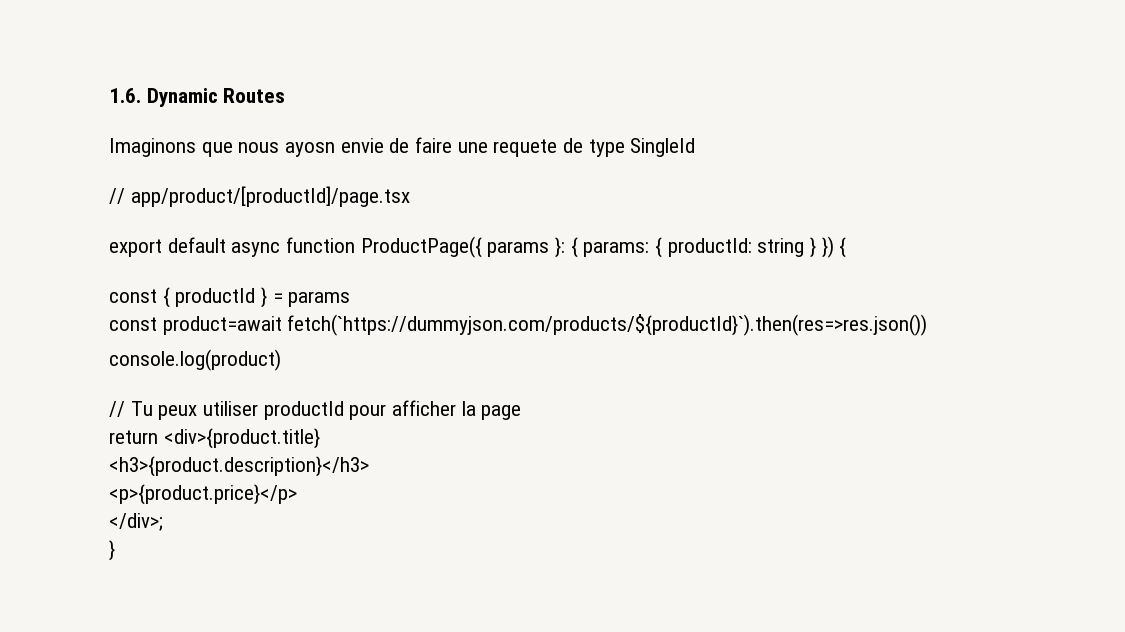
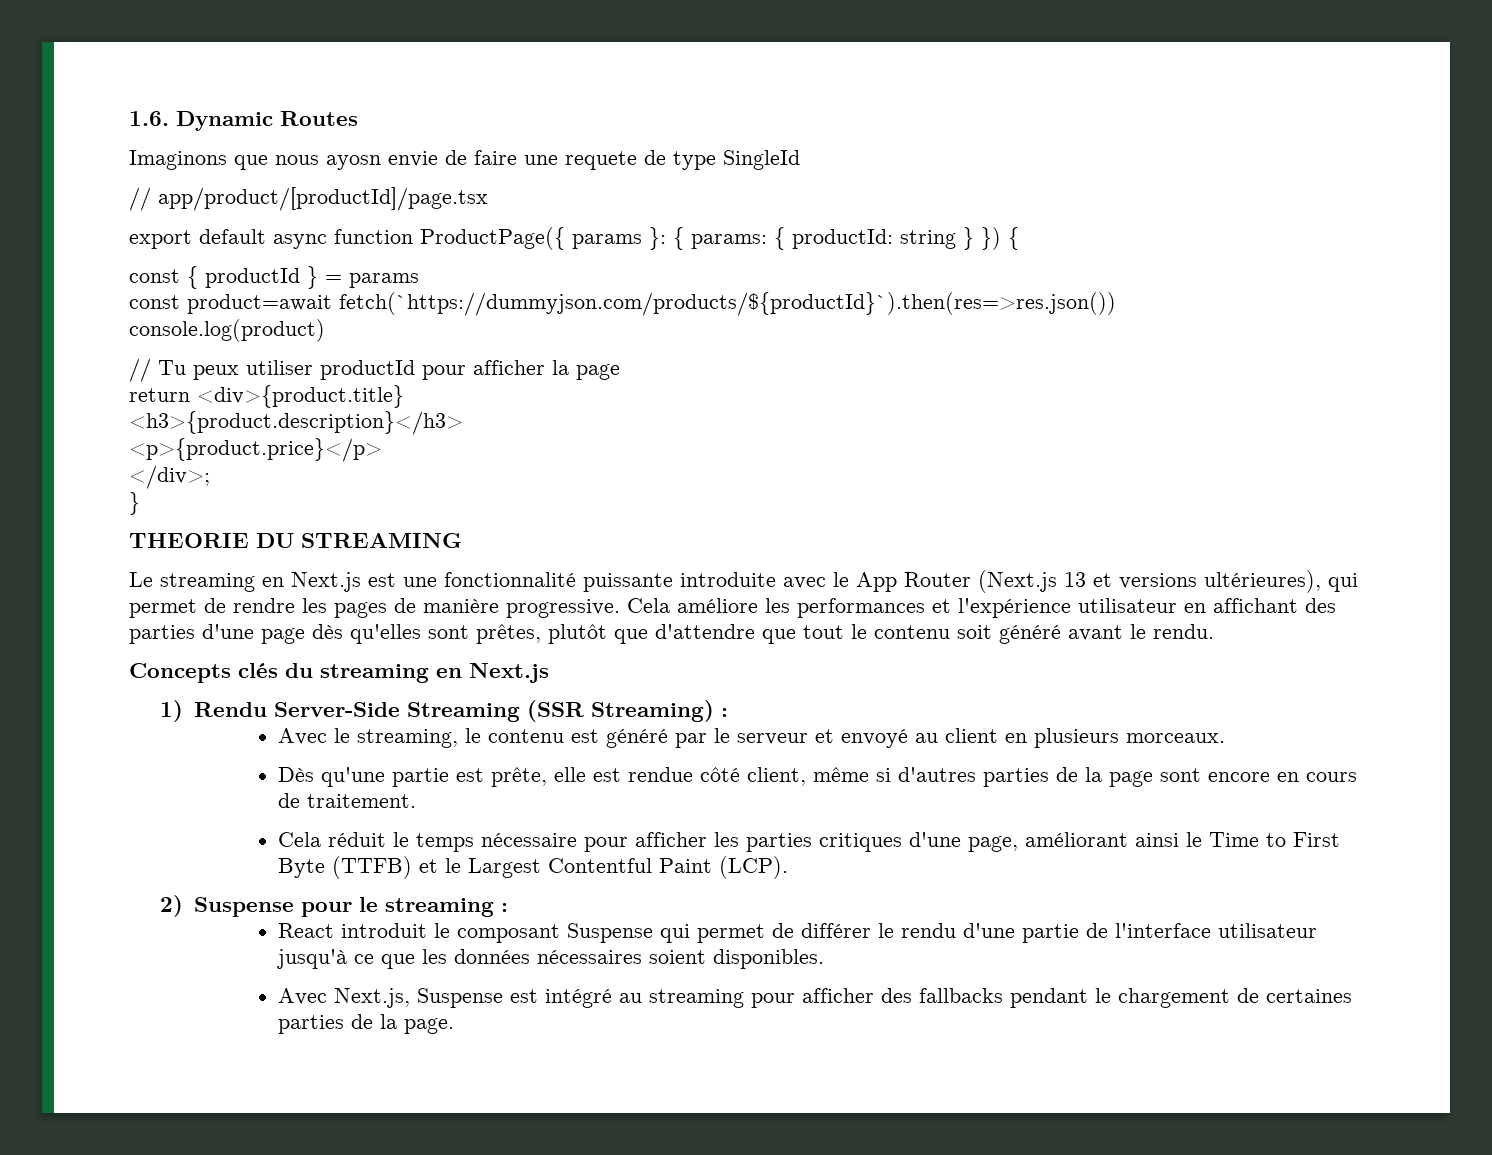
+ THEORIE DU STREAMING
+ Le streaming en Next.js est une fonctionnalité puissante introduite avec le App Router (Next.js 13 et versions ultérieures), qui permet de rendre les pages de manière progressive. Cela améliore les performances et l'expérience utilisateur en affichant des parties d'une page dès qu'elles sont prêtes, plutôt que d'attendre que tout le contenu soit généré avant le rendu.
+ Concepts clés du streaming en Next.js
+ 1) Rendu Server-Side Streaming (SSR Streaming) :
+ Avec le streaming, le contenu est généré par le serveur et envoyé au client en plusieurs morceaux.
+ Dès qu'une partie est prête, elle est rendue côté client, même si d'autres parties de la page sont encore en cours de traitement.
+ Cela réduit le temps nécessaire pour afficher les parties critiques d'une page, améliorant ainsi le Time to First Byte (TTFB) et le Largest Contentful Paint (LCP).
+ 2) Suspense pour le streaming :
+ React introduit le composant Suspense qui permet de différer le rendu d'une partie de l'interface utilisateur jusqu'à ce que les données nécessaires soient disponibles.
+ Avec Next.js, Suspense est intégré au streaming pour afficher des fallbacks pendant le chargement de certaines parties de la page.

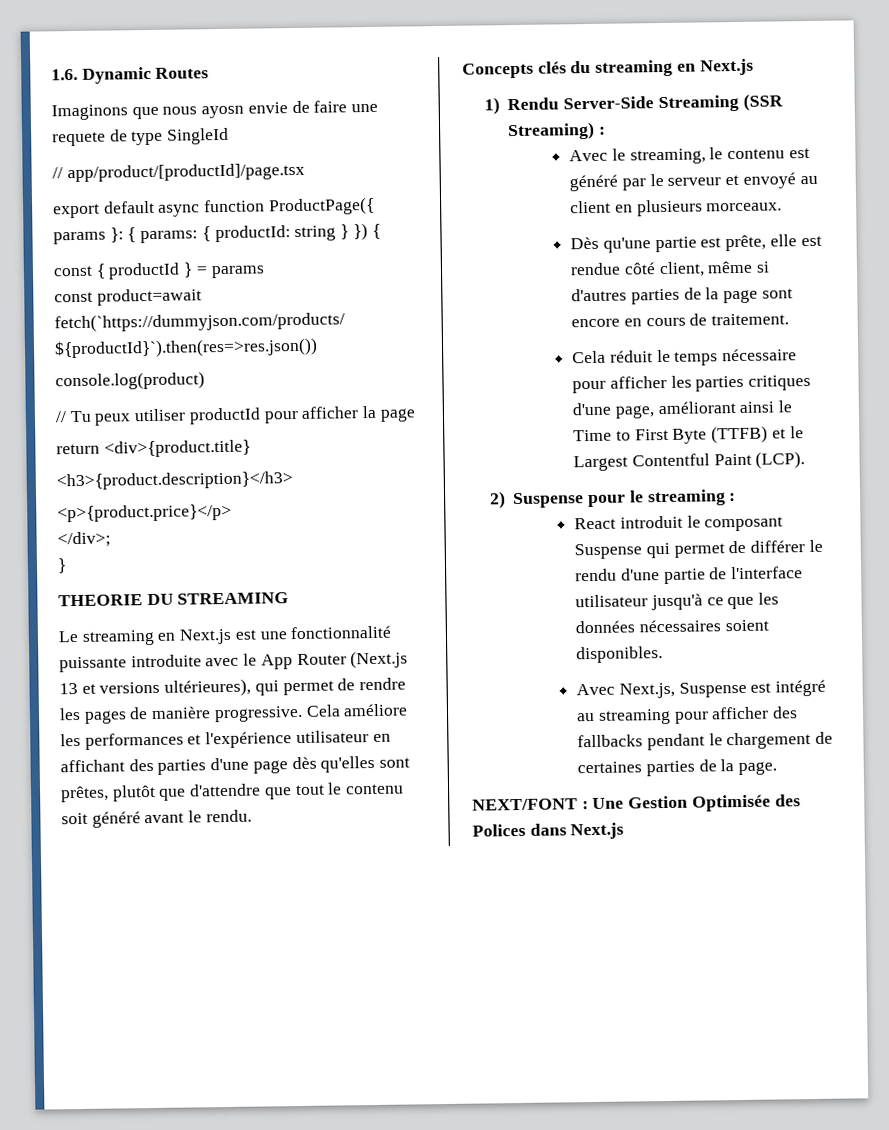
+ NEXT/FONT : Une Gestion Optimisée des Polices dans Next.js

